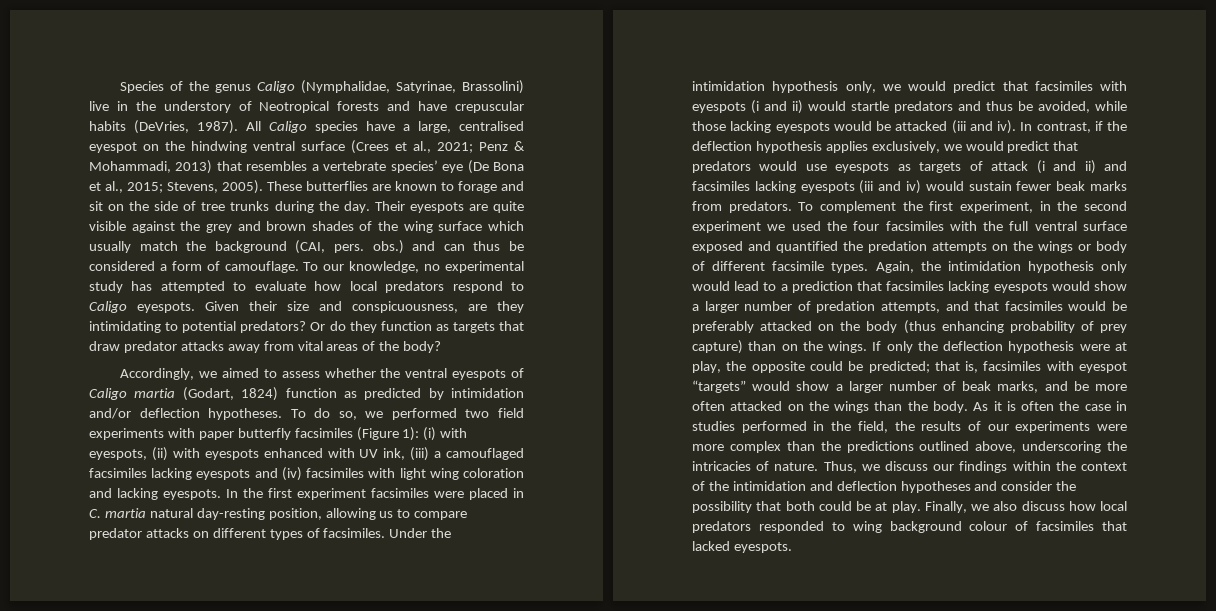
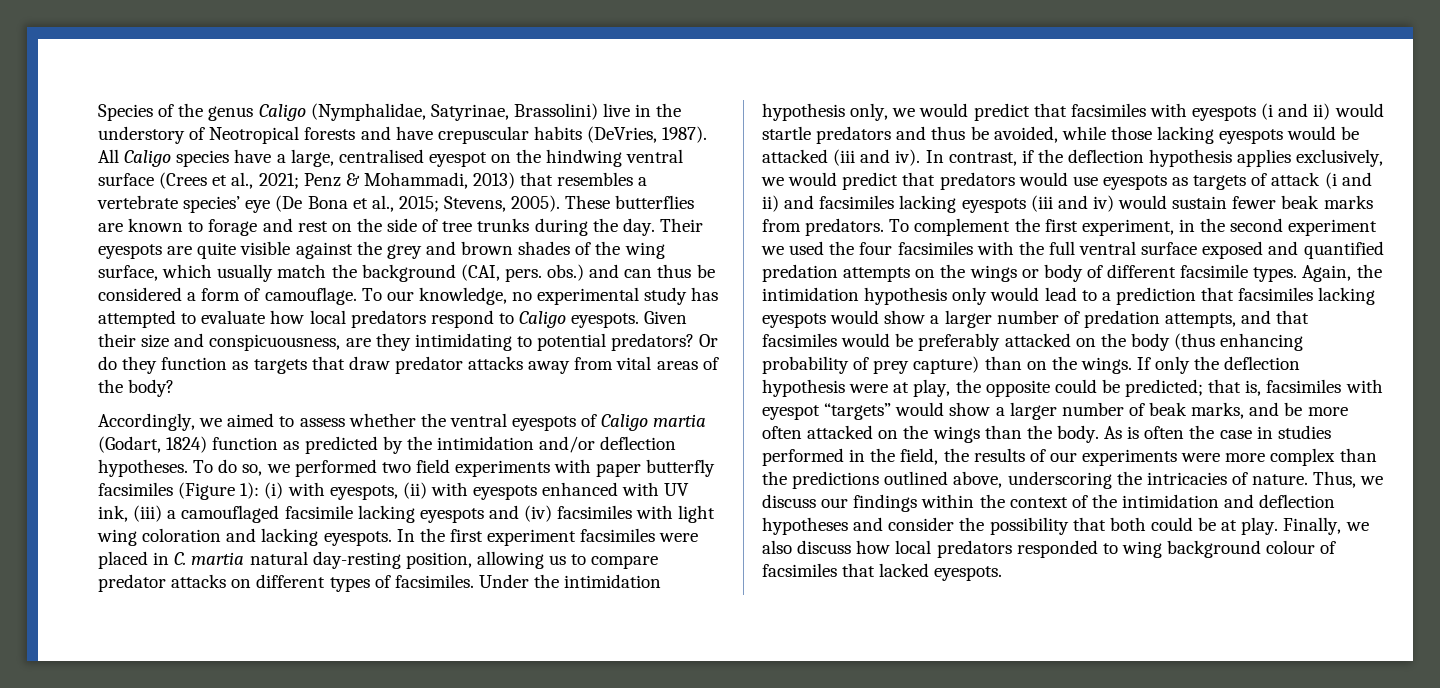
- These butterflies are known to forage and sit on the side of tree trunks during the day.
+ These butterflies are known to forage and rest on the side of tree trunks during the day.
- Their eyespots are quite visible against the grey and brown shades of the wing surface which usually match the background (CAI, pers. obs.) and can thus be considered a form of camouflage.
+ Their eyespots are quite visible against the grey and brown shades of the wing surface, which usually match the background (CAI, pers. obs.) and can thus be considered a form of camouflage.
- Accordingly, we aimed to assess whether the ventral eyespots of Caligo martia (Godart, 1824) function as predicted by intimidation and/or deflection hypotheses.
+ Accordingly, we aimed to assess whether the ventral eyespots of Caligo martia (Godart, 1824) function as predicted by the intimidation and/or deflection hypotheses.
- To do so, we performed two field experiments with paper butterfly facsimiles (Figure 1): (i) with eyespots, (ii) with eyespots enhanced with UV ink, (iii) a camouflaged facsimiles lacking eyespots and (iv) facsimiles with light wing coloration and lacking eyespots.
+ To do so, we performed two field experiments with paper butterfly facsimiles (Figure 1): (i) with eyespots, (ii) with eyespots enhanced with UV ink, (iii) a camouflaged facsimile lacking eyespots and (iv) facsimiles with light wing coloration and lacking eyespots.
- To complement the first experiment, in the second experiment we used the four facsimiles with the full ventral surface exposed and quantified the predation attempts on the wings or body of different facsimile types.
+ To complement the first experiment, in the second experiment we used the four facsimiles with the full ventral surface exposed and quantified predation attempts on the wings or body of different facsimile types.
- As it is often the case in studies performed in the field, the results of our experiments were more complex than the predictions outlined above, underscoring the intricacies of nature.
+ As is often the case in studies performed in the field, the results of our experiments were more complex than the predictions outlined above, underscoring the intricacies of nature.

